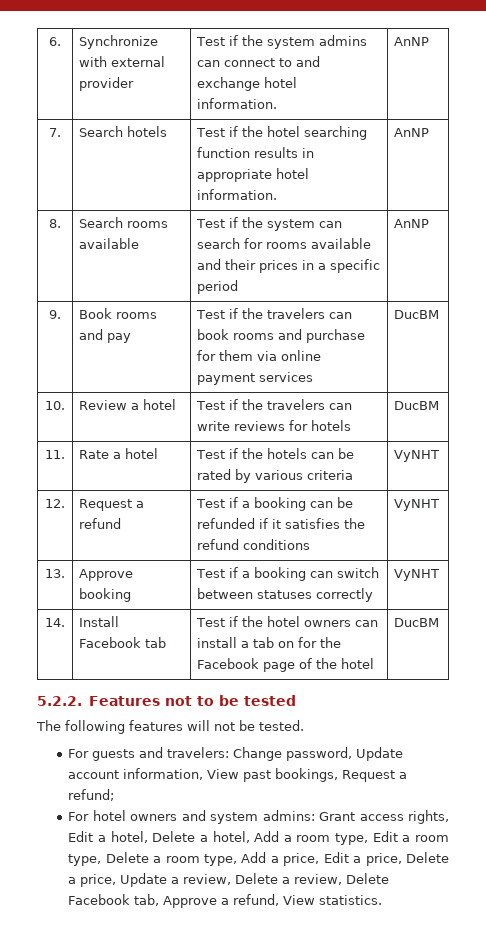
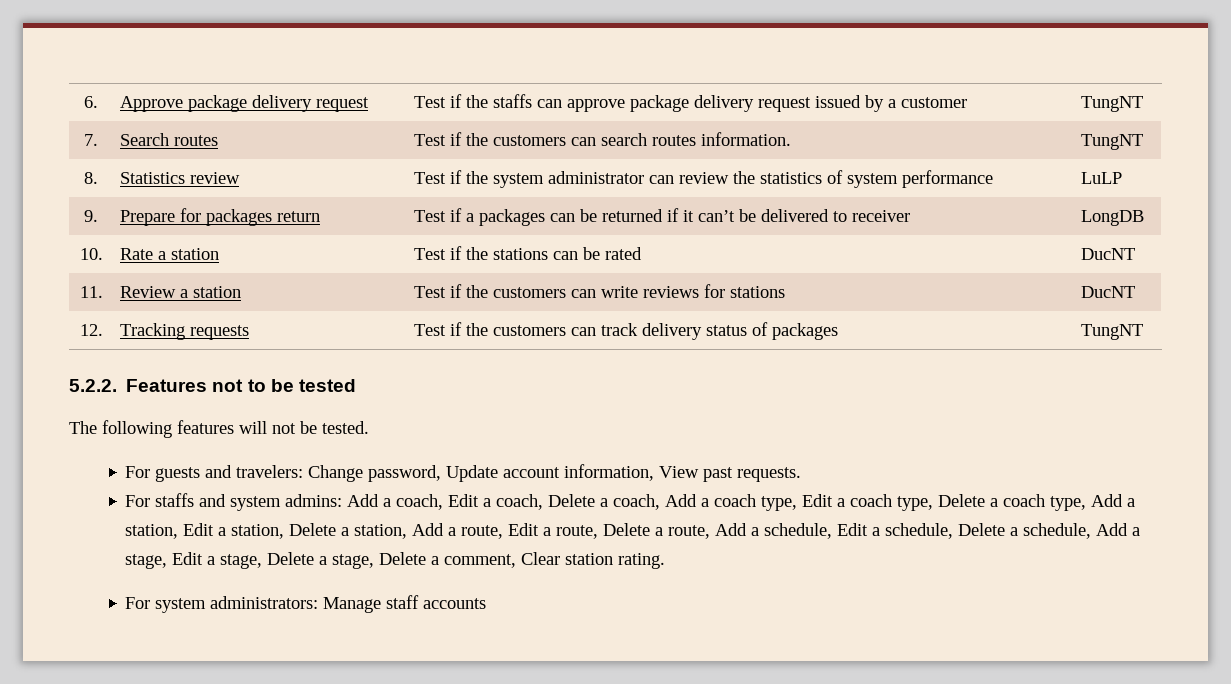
- 6. | Synchronize with external provider | Test if the system admins can connect to and exchange hotel information. | AnNP
- 7. | Search hotels | Test if the hotel searching function results in appropriate hotel information. | AnNP
- 8. | Search rooms available | Test if the system can search for rooms available and their prices in a specific period | AnNP
- 9. | Book rooms and pay | Test if the travelers can book rooms and purchase for them via online payment services | DucBM
- 10. | Review a hotel | Test if the travelers can write reviews for hotels | DucBM
- 11. | Rate a hotel | Test if the hotels can be rated by various criteria | VyNHT
- 12. | Request a refund | Test if a booking can be refunded if it satisfies the refund conditions | VyNHT
- 13. | Approve booking | Test if a booking can switch between statuses correctly | VyNHT
- 14. | Install Facebook tab | Test if the hotel owners can install a tab on for the Facebook page of the hotel | DucBM
+ 6. | Approve package delivery request | Test if the staffs can approve package delivery request issued by a customer | TungNT
+ 7. | Search routes | Test if the customers can search routes information. | TungNT
+ 8. | Statistics review | Test if the system administrator can review the statistics of system performance | LuLP
+ 9. | Prepare for packages return | Test if a packages can be returned if it can’t be delivered to receiver | LongDB
+ 10. | Rate a station | Test if the stations can be rated | DucNT
+ 11. | Review a station | Test if the customers can write reviews for stations | DucNT
+ 12. | Tracking requests | Test if the customers can track delivery status of packages | TungNT
- For guests and travelers: Change password, Update account information, View past bookings, Request a refund;
- For hotel owners and system admins: Grant access rights, Edit a hotel, Delete a hotel, Add a room type, Edit a room type, Delete a room type, Add a price, Edit a price, Delete a price, Update a review, Delete a review, Delete Facebook tab, Approve a refund, View statistics.
+ For guests and travelers: Change password, Update account information, View past requests.
+ For staffs and system admins: Add a coach, Edit a coach, Delete a coach, Add a coach type, Edit a coach type, Delete a coach type, Add a station, Edit a station, Delete a station, Add a route, Edit a route, Delete a route, Add a schedule, Edit a schedule, Delete a schedule, Add a stage, Edit a stage, Delete a stage, Delete a comment, Clear station rating.
+ For system administrators: Manage staff accounts

